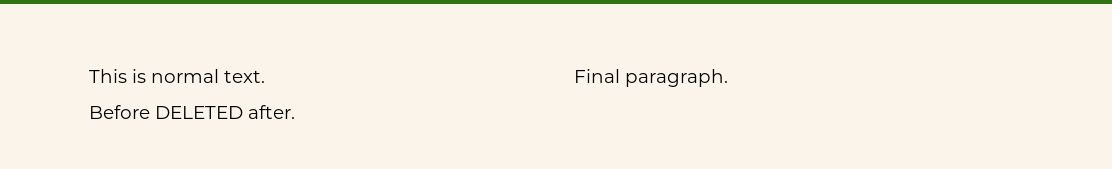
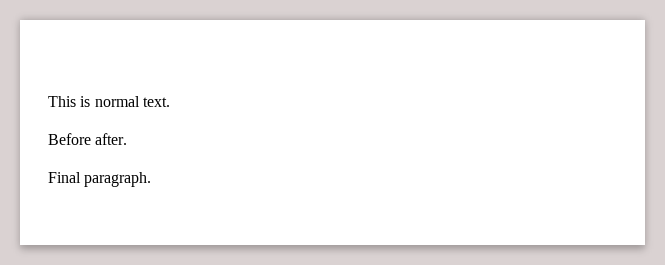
- Before DELETED after.
+ Before after.

